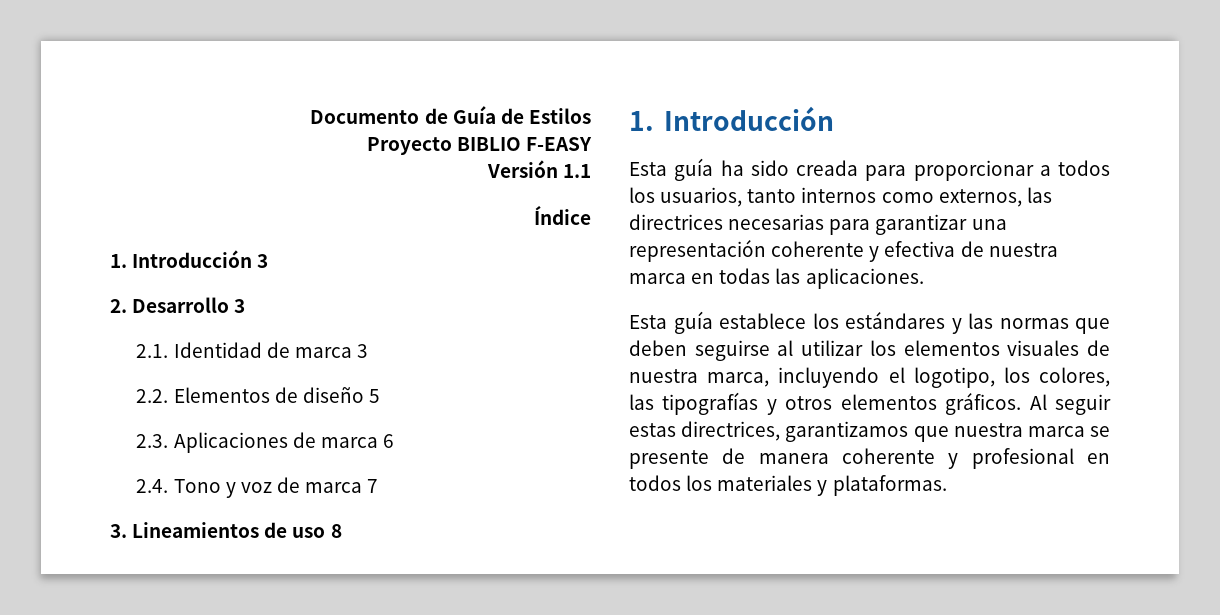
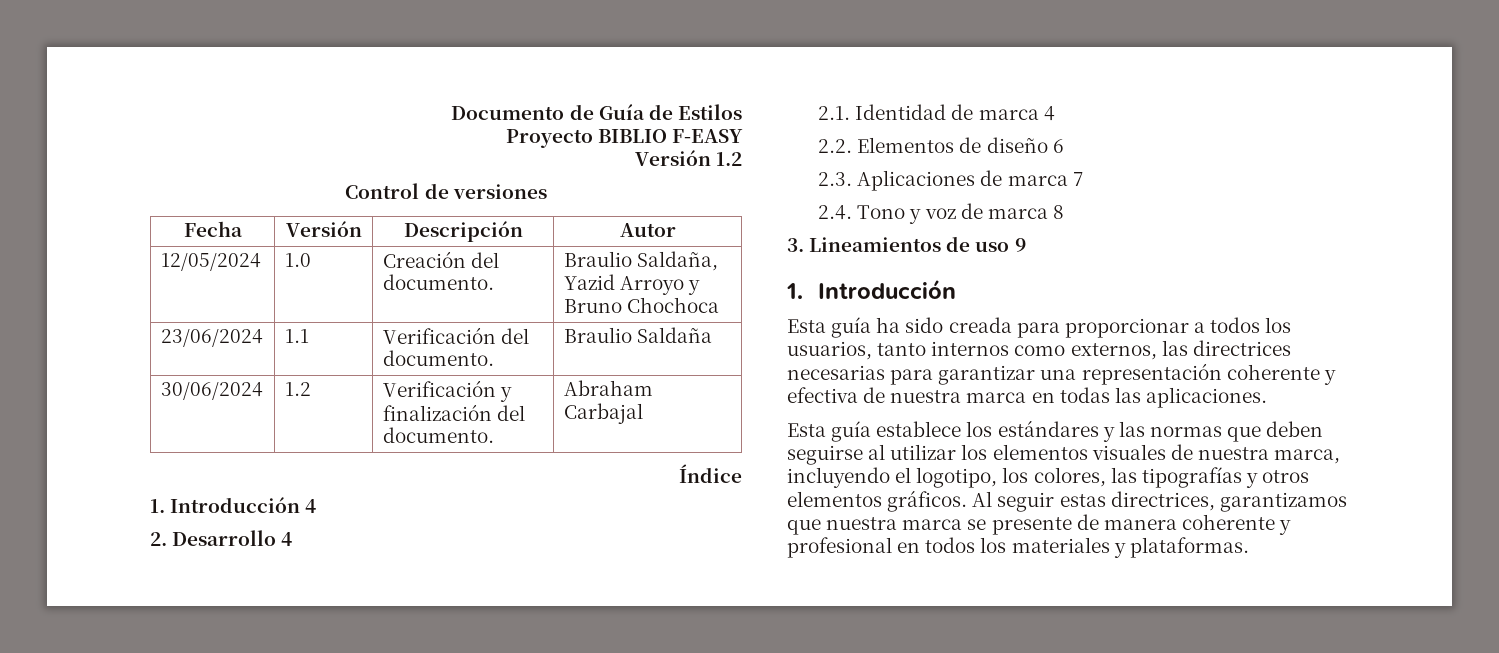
- Versión 1.1
+ Versión 1.2
+ Control de versiones
+ Fecha | Versión | Descripción | Autor
+ 12/05/2024 | 1.0 | Creación del documento. | Braulio Saldaña, Yazid Arroyo y Bruno Chochoca
+ 23/06/2024 | 1.1 | Verificación del documento. | Braulio Saldaña
+ 30/06/2024 | 1.2 | Verificación y finalización del documento. | Abraham Carbajal
- 1. Introducción 3
+ 1. Introducción 4
- 2. Desarrollo 3
+ 2. Desarrollo 4
- 2.1. Identidad de marca 3
+ 2.1. Identidad de marca 4
- 2.2. Elementos de diseño 5
+ 2.2. Elementos de diseño 6
- 2.3. Aplicaciones de marca 6
+ 2.3. Aplicaciones de marca 7
- 2.4. Tono y voz de marca 7
+ 2.4. Tono y voz de marca 8
- 3. Lineamientos de uso 8
+ 3. Lineamientos de uso 9

